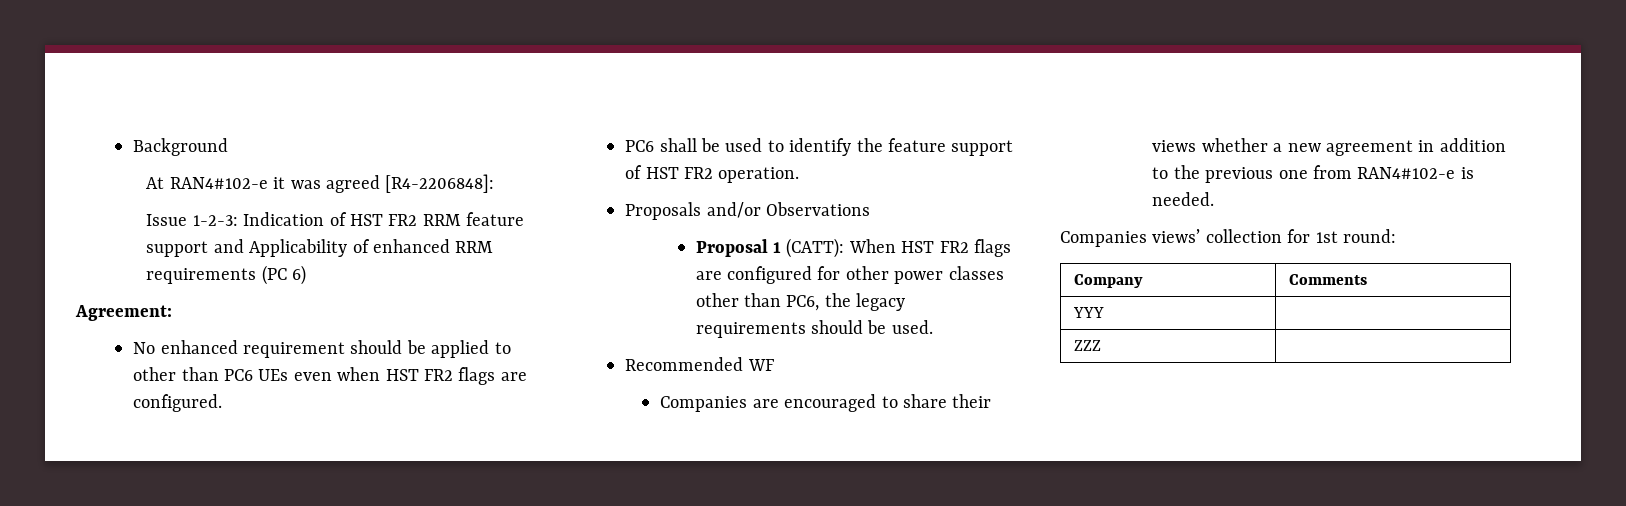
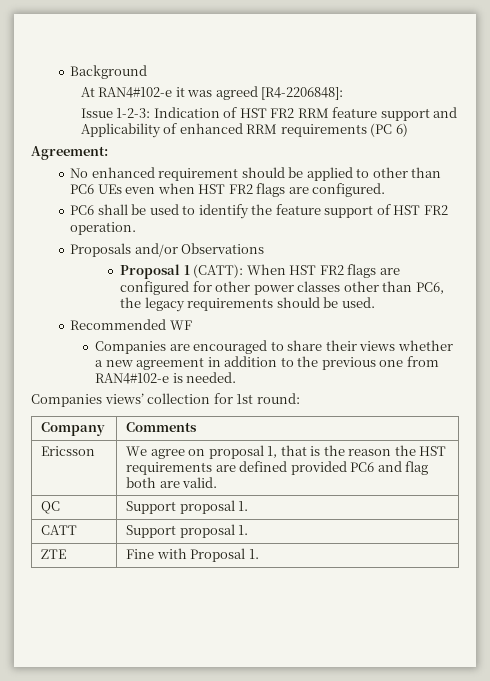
- YYY |
- ZZZ |
+ Ericsson | We agree on proposal 1, that is the reason the HST requirements are defined provided PC6 and flag both are valid.
+ QC | Support proposal 1.
+ CATT | Support proposal 1.
+ ZTE | Fine with Proposal 1.

